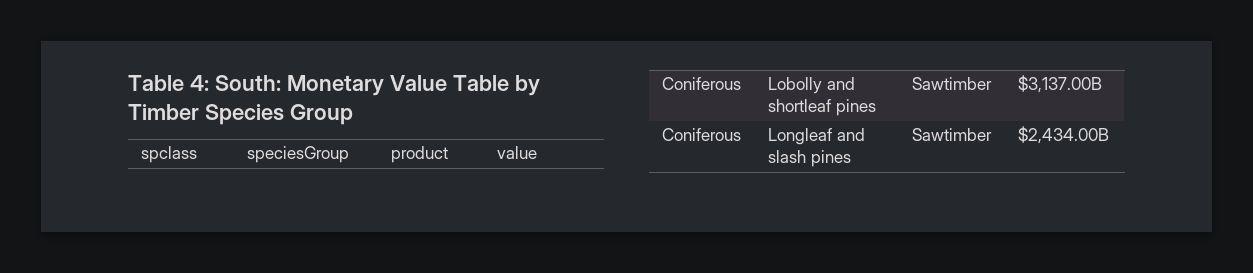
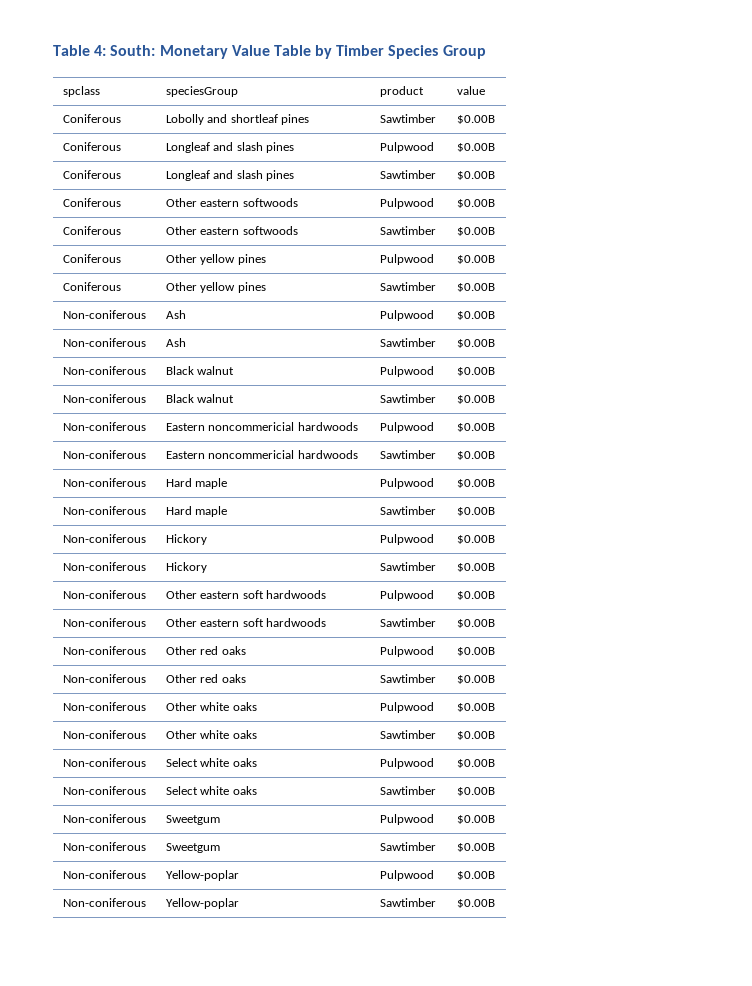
- Coniferous | Lobolly and shortleaf pines | Sawtimber | $3,137.00B
+ Coniferous | Lobolly and shortleaf pines | Sawtimber | $0.00B
+ Coniferous | Longleaf and slash pines | Pulpwood | $0.00B
- Coniferous | Longleaf and slash pines | Sawtimber | $2,434.00B
+ Coniferous | Longleaf and slash pines | Sawtimber | $0.00B
+ Coniferous | Other eastern softwoods | Pulpwood | $0.00B
+ Coniferous | Other eastern softwoods | Sawtimber | $0.00B
+ Coniferous | Other yellow pines | Pulpwood | $0.00B
+ Coniferous | Other yellow pines | Sawtimber | $0.00B
+ Non-coniferous | Ash | Pulpwood | $0.00B
+ Non-coniferous | Ash | Sawtimber | $0.00B
+ Non-coniferous | Black walnut | Pulpwood | $0.00B
+ Non-coniferous | Black walnut | Sawtimber | $0.00B
+ Non-coniferous | Eastern noncommericial hardwoods | Pulpwood | $0.00B
+ Non-coniferous | Eastern noncommericial hardwoods | Sawtimber | $0.00B
+ Non-coniferous | Hard maple | Pulpwood | $0.00B
+ Non-coniferous | Hard maple | Sawtimber | $0.00B
+ Non-coniferous | Hickory | Pulpwood | $0.00B
+ Non-coniferous | Hickory | Sawtimber | $0.00B
+ Non-coniferous | Other eastern soft hardwoods | Pulpwood | $0.00B
+ Non-coniferous | Other eastern soft hardwoods | Sawtimber | $0.00B
+ Non-coniferous | Other red oaks | Pulpwood | $0.00B
+ Non-coniferous | Other red oaks | Sawtimber | $0.00B
+ Non-coniferous | Other white oaks | Pulpwood | $0.00B
+ Non-coniferous | Other white oaks | Sawtimber | $0.00B
+ Non-coniferous | Select white oaks | Pulpwood | $0.00B
+ Non-coniferous | Select white oaks | Sawtimber | $0.00B
+ Non-coniferous | Sweetgum | Pulpwood | $0.00B
+ Non-coniferous | Sweetgum | Sawtimber | $0.00B
+ Non-coniferous | Yellow-poplar | Pulpwood | $0.00B
+ Non-coniferous | Yellow-poplar | Sawtimber | $0.00B

